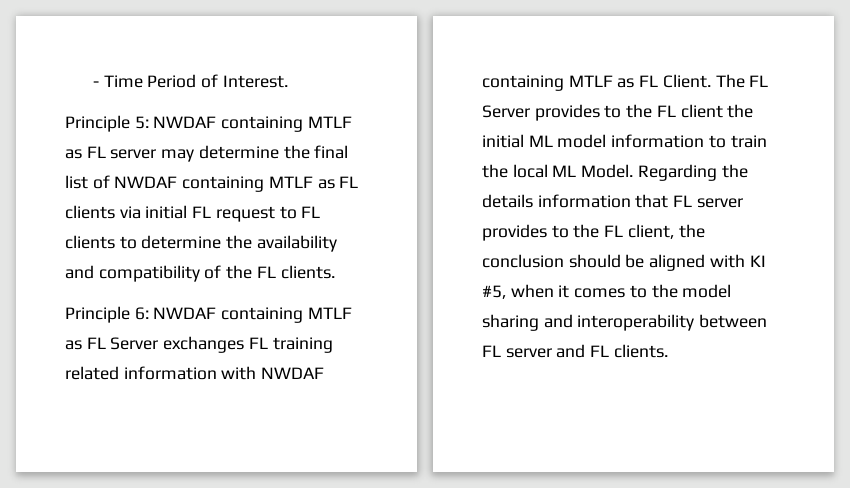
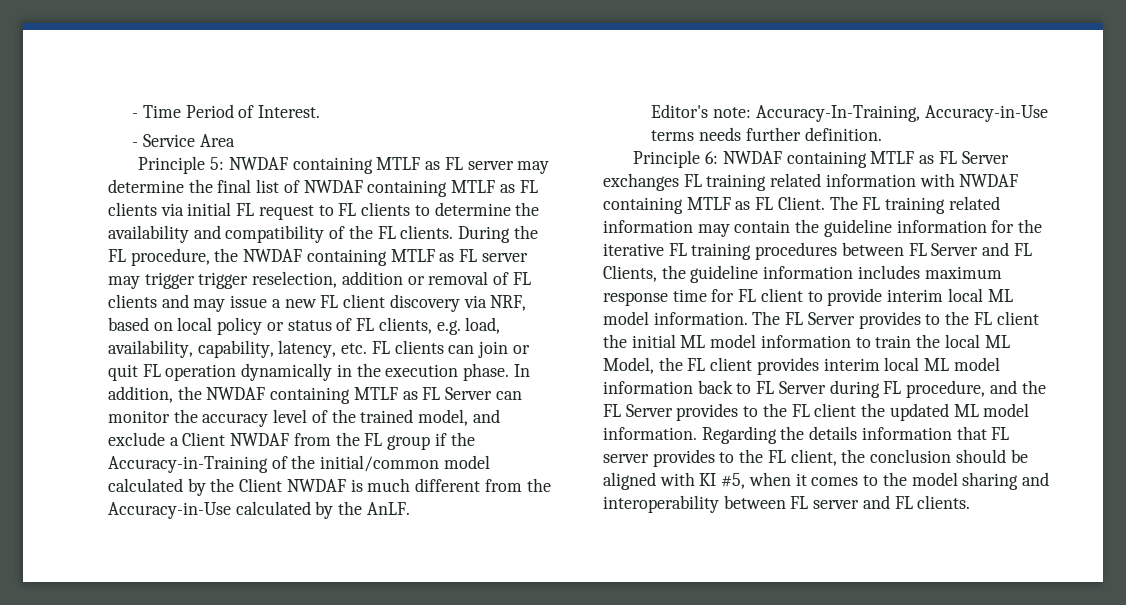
+ - Service Area
+ During the FL procedure, the NWDAF containing MTLF as FL server may trigger trigger reselection, addition or removal of FL clients and may issue a new FL client discovery via NRF, based on local policy or status of FL clients, e.g. load, availability, capability, latency, etc. FL clients can join or quit FL operation dynamically in the execution phase. In addition, the NWDAF containing MTLF as FL Server can monitor the accuracy level of the trained model, and exclude a Client NWDAF from the FL group if the Accuracy-in-Training of the initial/common model calculated by the Client NWDAF is much different from the Accuracy-in-Use calculated by the AnLF.
+ Editor's note: Accuracy-In-Training, Accuracy-in-Use terms needs further definition.
- The FL Server provides to the FL client the initial ML model information to train the local ML Model.
+ The FL training related information may contain the guideline information for the iterative FL training procedures between FL Server and FL Clients, the guideline information includes maximum response time for FL client to provide interim local ML model information. The FL Server provides to the FL client the initial ML model information to train the local ML Model, the FL client provides interim local ML model information back to FL Server during FL procedure, and the FL Server provides to the FL client the updated ML model information.

